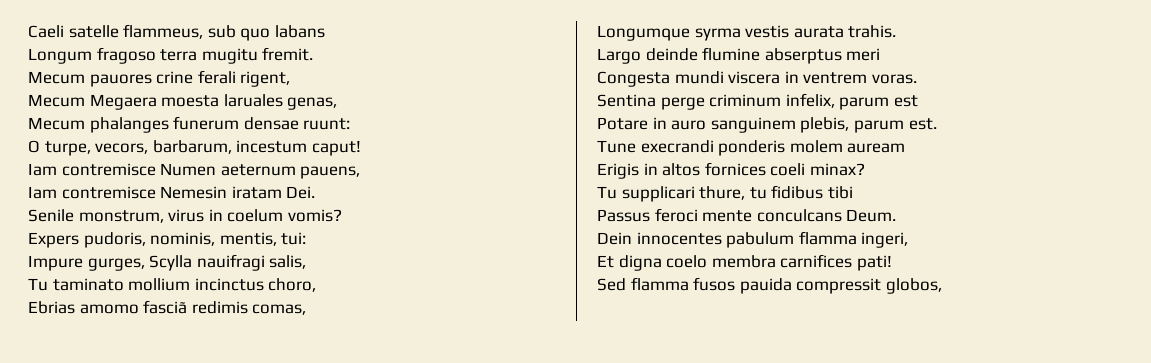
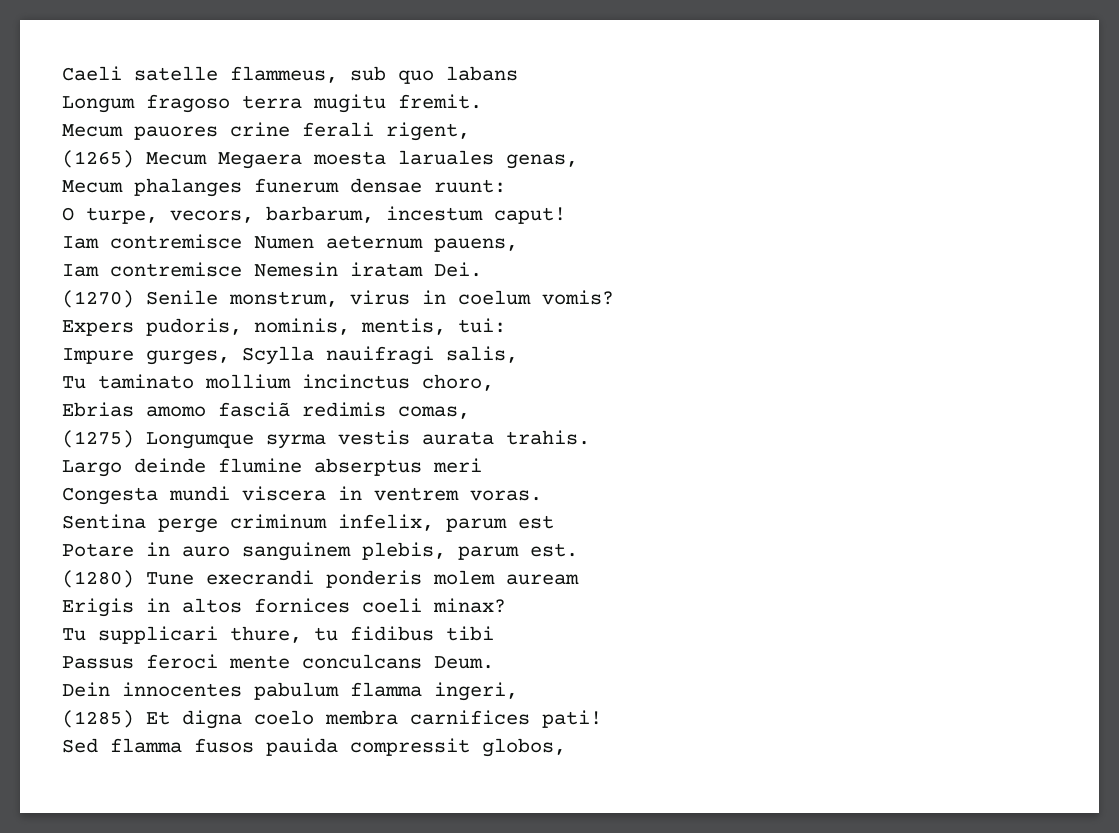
- Mecum Megaera moesta laruales genas,
+ (1265) Mecum Megaera moesta laruales genas,
- Senile monstrum, virus in coelum vomis?
+ (1270) Senile monstrum, virus in coelum vomis?
- Longumque syrma vestis aurata trahis.
+ (1275) Longumque syrma vestis aurata trahis.
- Tune execrandi ponderis molem auream
+ (1280) Tune execrandi ponderis molem auream
- Et digna coelo membra carnifices pati!
+ (1285) Et digna coelo membra carnifices pati!

